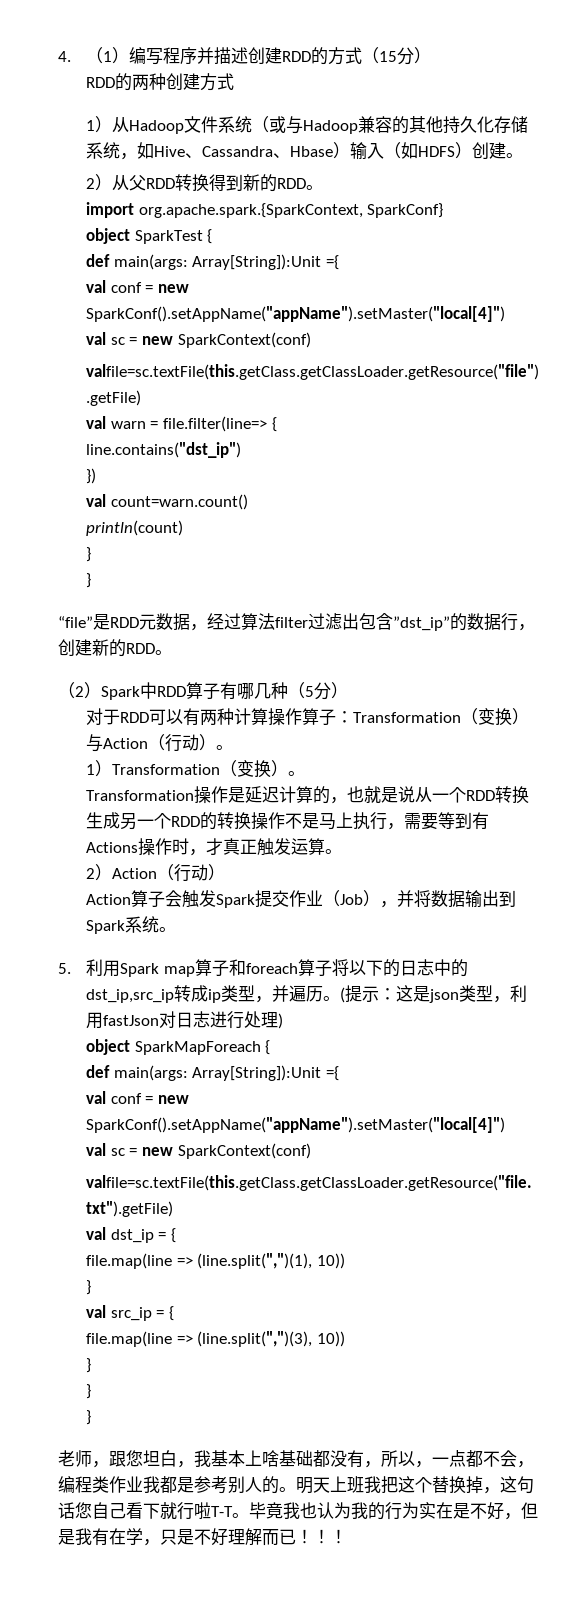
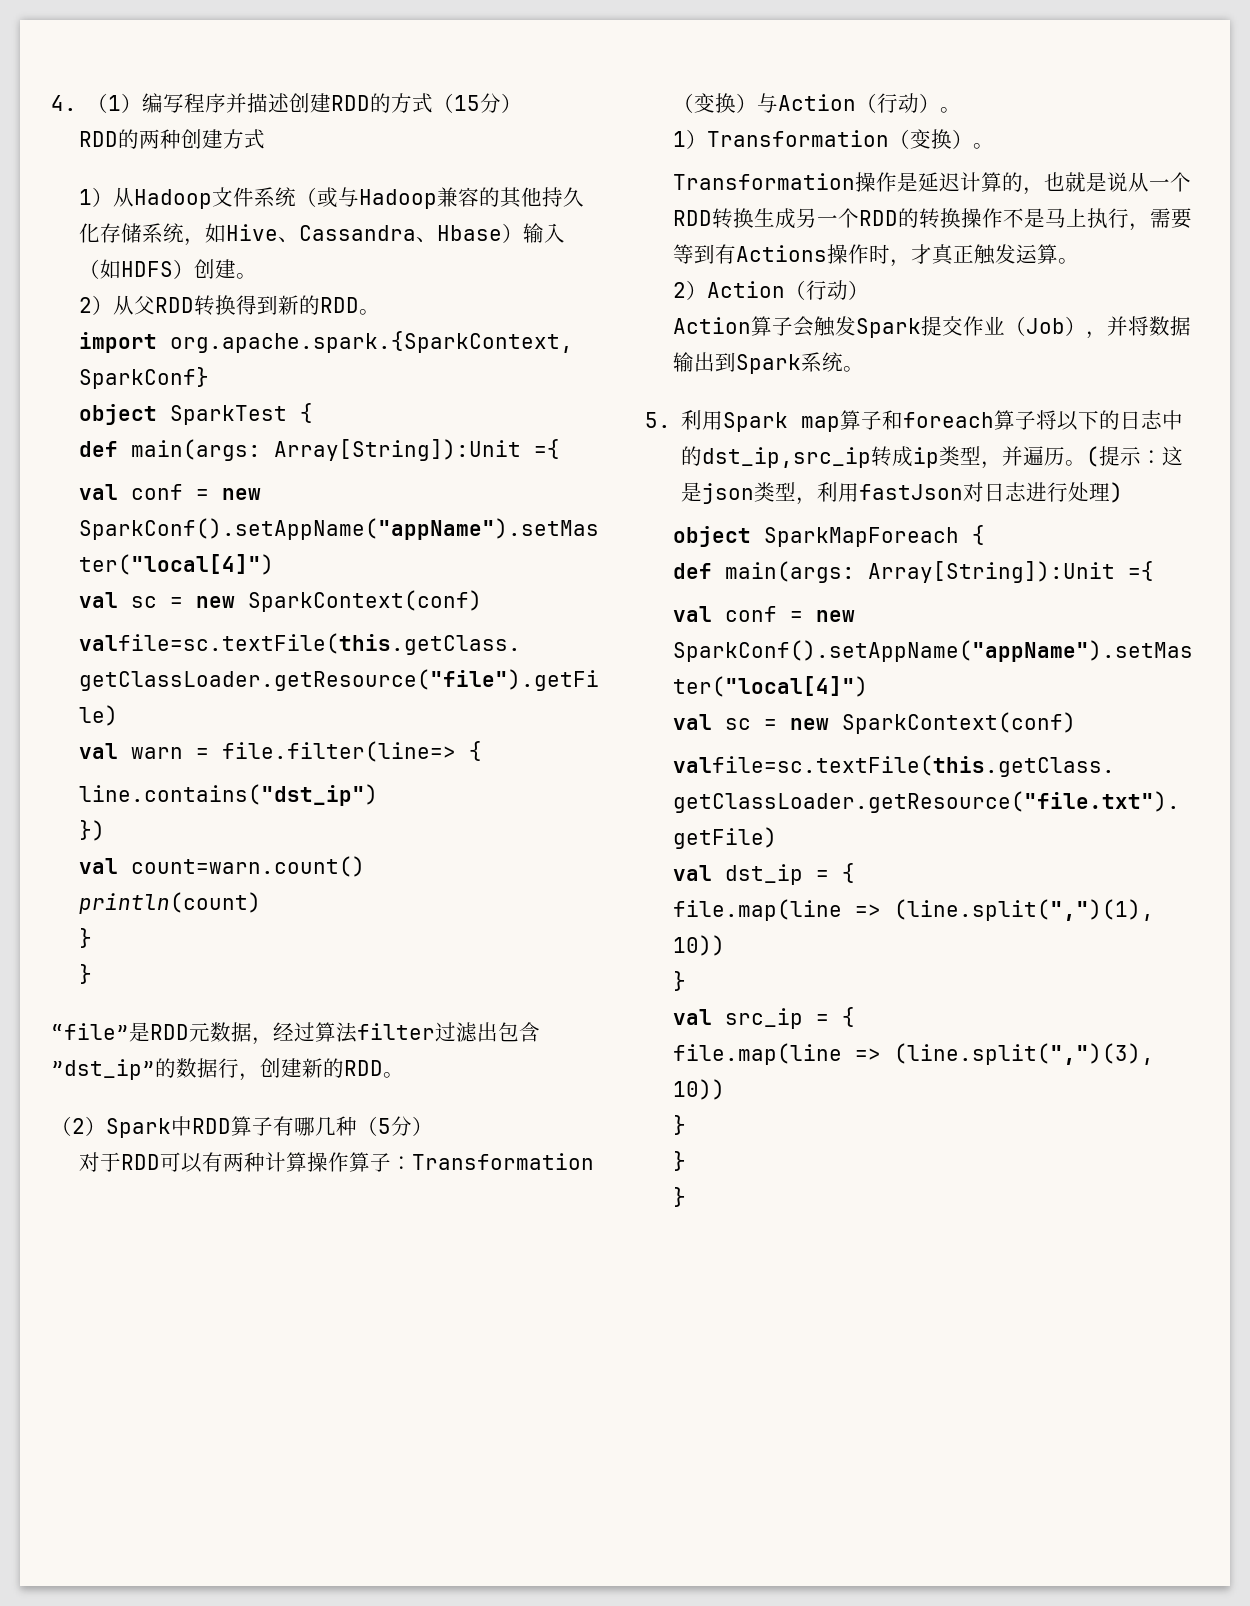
- 老师，跟您坦白，我基本上啥基础都没有，所以，一点都不会，编程类作业我都是参考别人的。明天上班我把这个替换掉，这句话您自己看下就行啦T-T。毕竟我也认为我的行为实在是不好，但是我有在学，只是不好理解而已！！！

